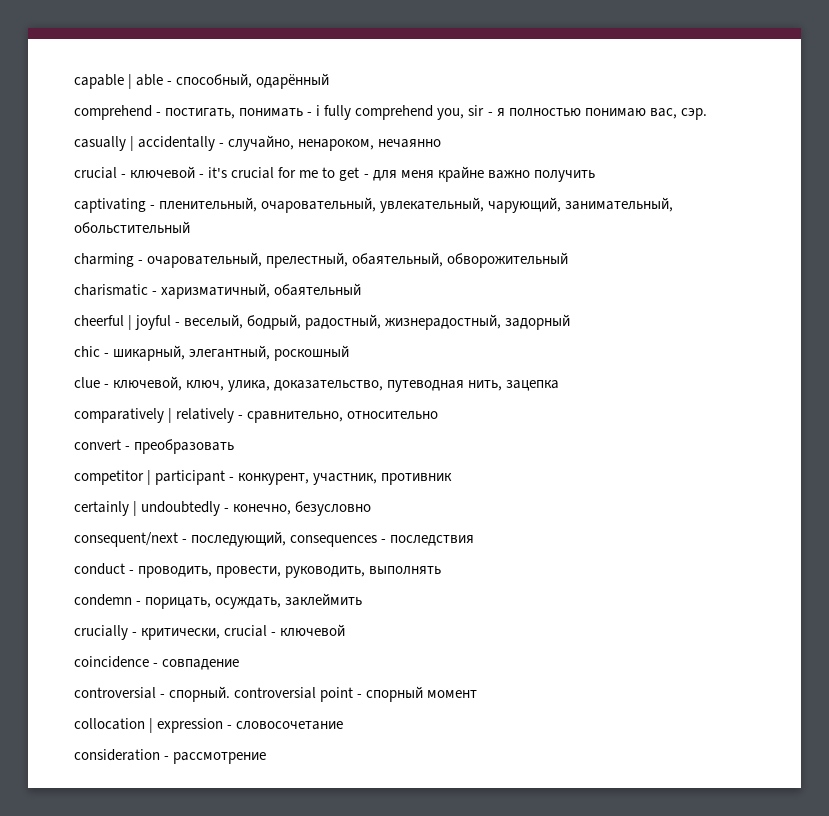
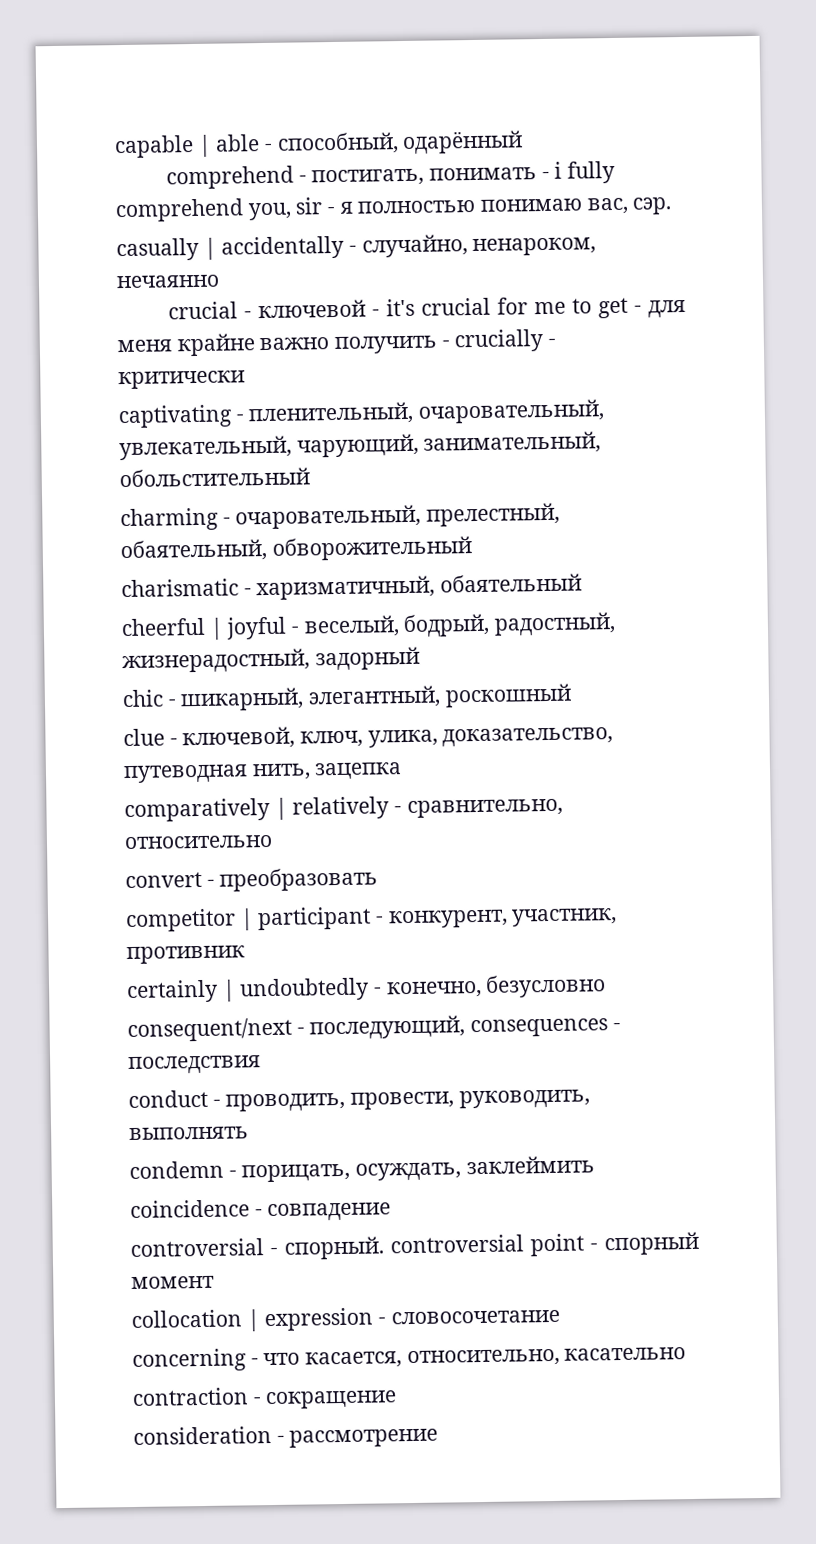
- crucial - ключевой - it's crucial for me to get - для меня крайне важно получить
+ crucial - ключевой - it's crucial for me to get - для меня крайне важно получить - сrucially - критически
- сrucially - критически, сrucial - ключевой
+ concerning - что касается, относительно, касательно
+ contraction - сокращение

